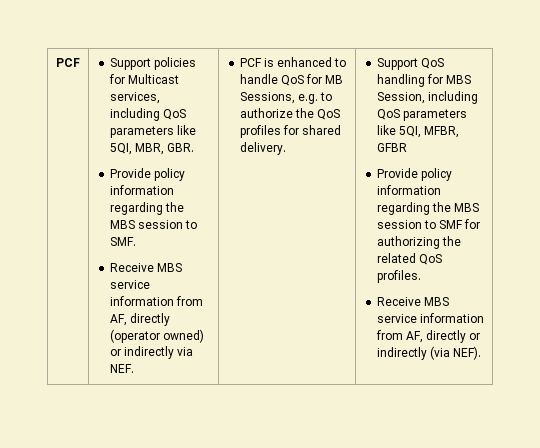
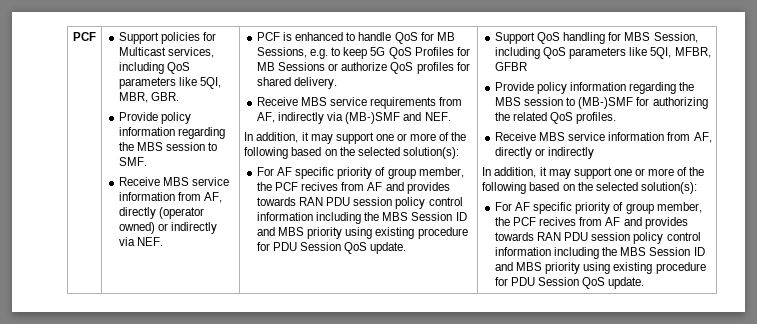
- PCF is enhanced to handle QoS for MB Sessions, e.g. to authorize the QoS profiles for shared delivery.
+ PCF is enhanced to handle QoS for MB Sessions, e.g. to keep 5G QoS Profiles for MB Sessions or authorize QoS profiles for shared delivery.
+ Receive MBS service requirements from AF, indirectly via (MB-)SMF and NEF.
+ In addition, it may support one or more of the following based on the selected solution(s):
+ For AF specific priority of group member, the PCF recives from AF and provides towards RAN PDU session policy control information including the MBS Session ID and MBS priority using existing procedure for PDU Session QoS update.
- Provide policy information regarding the MBS session to SMF for authorizing the related QoS profiles.
+ Provide policy information regarding the MBS session to (MB-)SMF for authorizing the related QoS profiles.
- Receive MBS service information from AF, directly or indirectly (via NEF).
+ Receive MBS service information from AF, directly or indirectly
+ In addition, it may support one or more of the following based on the selected solution(s):
+ For AF specific priority of group member, the PCF recives from AF and provides towards RAN PDU session policy control information including the MBS Session ID and MBS priority using existing procedure for PDU Session QoS update.

